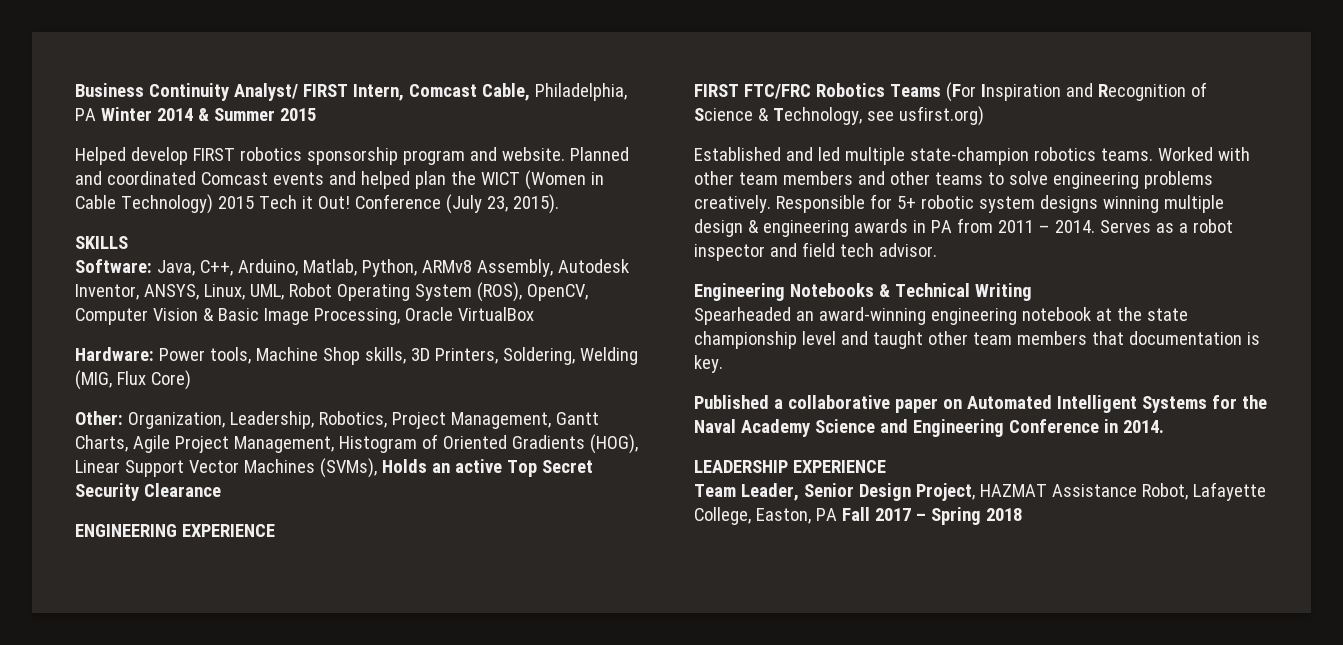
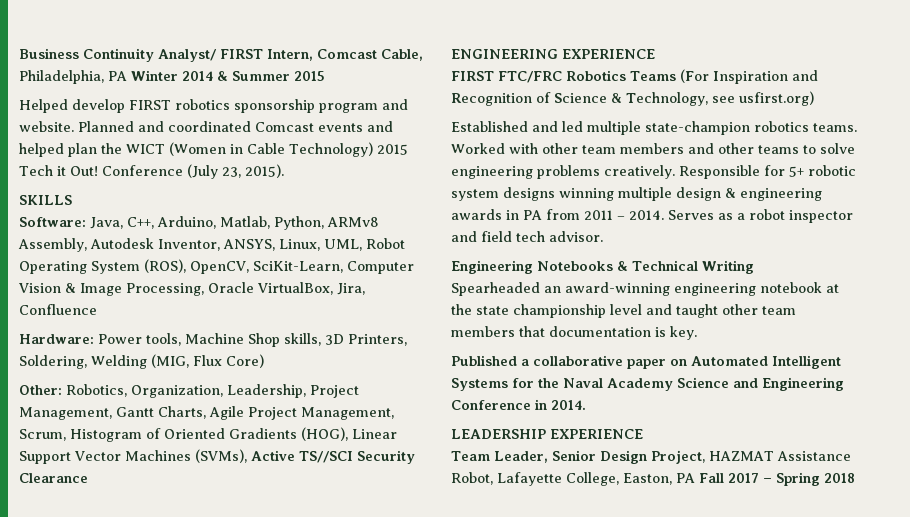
- Software: Java, C++, Arduino, Matlab, Python, ARMv8 Assembly, Autodesk Inventor, ANSYS, Linux, UML, Robot Operating System (ROS), OpenCV, Computer Vision & Basic Image Processing, Oracle VirtualBox
+ Software: Java, C++, Arduino, Matlab, Python, ARMv8 Assembly, Autodesk Inventor, ANSYS, Linux, UML, Robot Operating System (ROS), OpenCV, SciKit-Learn, Computer Vision & Image Processing, Oracle VirtualBox, Jira, Confluence
- Other: Organization, Leadership, Robotics, Project Management, Gantt Charts, Agile Project Management, Histogram of Oriented Gradients (HOG), Linear Support Vector Machines (SVMs), Holds an active Top Secret Security Clearance
+ Other: Robotics, Organization, Leadership, Project Management, Gantt Charts, Agile Project Management, Scrum, Histogram of Oriented Gradients (HOG), Linear Support Vector Machines (SVMs), Active TS//SCI Security Clearance

